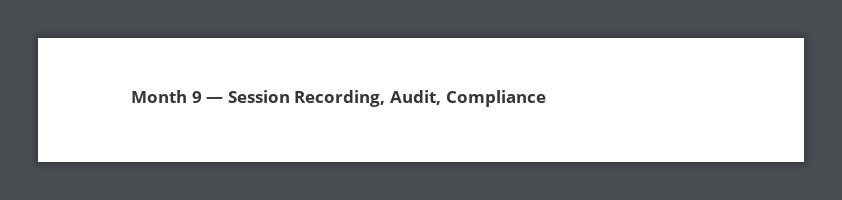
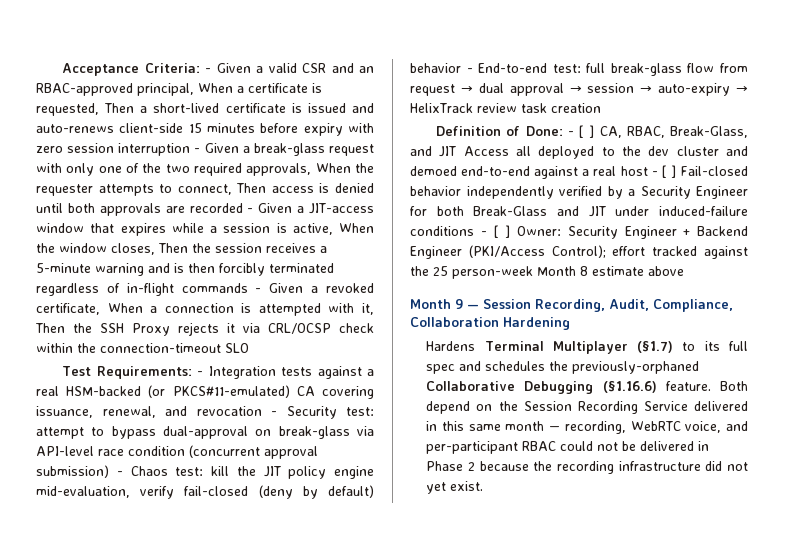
+ Acceptance Criteria: - Given a valid CSR and an RBAC-approved principal, When a certificate is requested, Then a short-lived certificate is issued and auto-renews client-side 15 minutes before expiry with zero session interruption - Given a break-glass request with only one of the two required approvals, When the requester attempts to connect, Then access is denied until both approvals are recorded - Given a JIT-access window that expires while a session is active, When the window closes, Then the session receives a 5-minute warning and is then forcibly terminated regardless of in-flight commands - Given a revoked certificate, When a connection is attempted with it, Then the SSH Proxy rejects it via CRL/OCSP check within the connection-timeout SLO
+ Test Requirements: - Integration tests against a real HSM-backed (or PKCS#11-emulated) CA covering issuance, renewal, and revocation - Security test: attempt to bypass dual-approval on break-glass via API-level race condition (concurrent approval submission) - Chaos test: kill the JIT policy engine mid-evaluation, verify fail-closed (deny by default) behavior - End-to-end test: full break-glass flow from request → dual approval → session → auto-expiry → HelixTrack review task creation
+ Definition of Done: - [ ] CA, RBAC, Break-Glass, and JIT Access all deployed to the dev cluster and demoed end-to-end against a real host - [ ] Fail-closed behavior independently verified by a Security Engineer for both Break-Glass and JIT under induced-failure conditions - [ ] Owner: Security Engineer + Backend Engineer (PKI/Access Control); effort tracked against the 25 person-week Month 8 estimate above
- Month 9 — Session Recording, Audit, Compliance
+ Month 9 — Session Recording, Audit, Compliance, Collaboration Hardening
+ Hardens Terminal Multiplayer (§1.7) to its full spec and schedules the previously-orphaned Collaborative Debugging (§1.16.6) feature. Both depend on the Session Recording Service delivered in this same month — recording, WebRTC voice, and per-participant RBAC could not be delivered in Phase 2 because the recording infrastructure did not yet exist.

